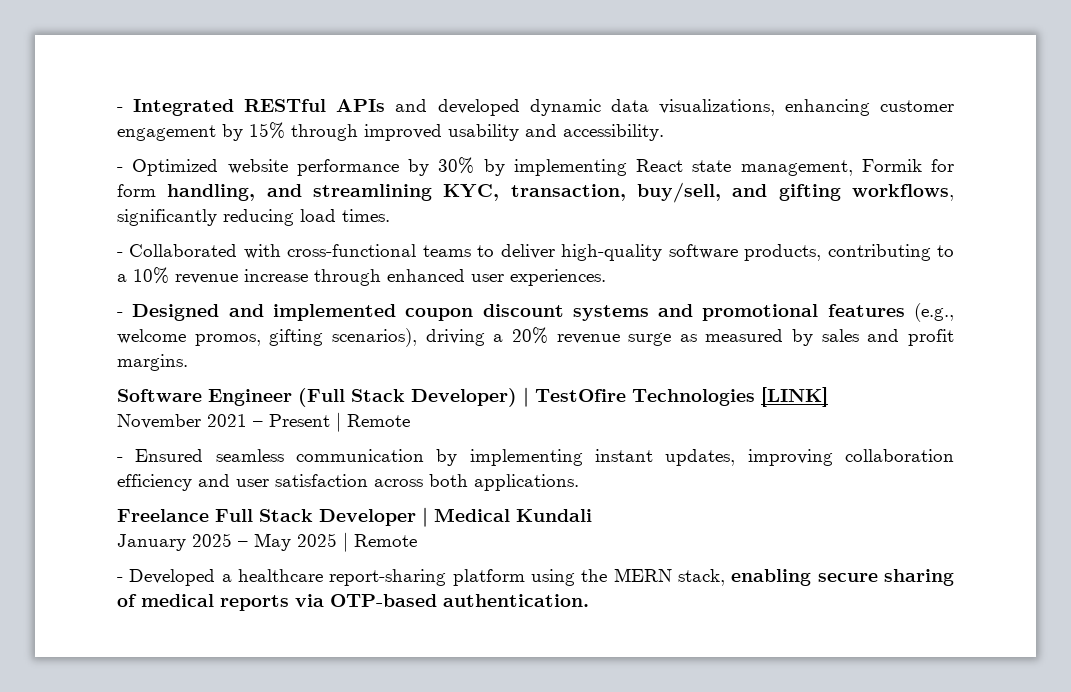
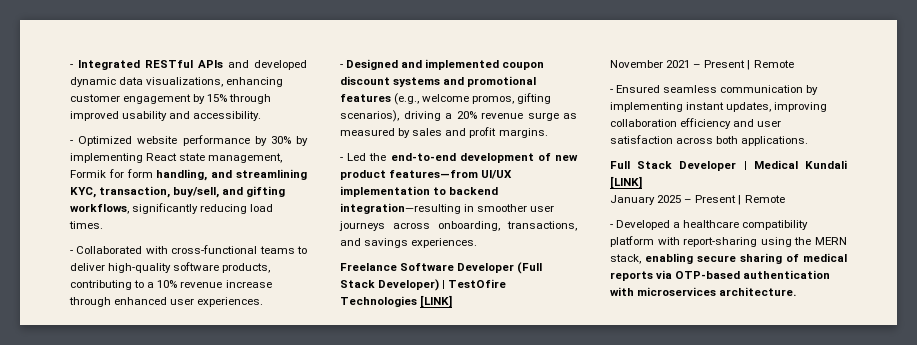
- Software Engineer (Full Stack Developer) | TestOfire Technologies [LINK]
+ - Led the end-to-end development of new product features—from UI/UX implementation to backend integration—resulting in smoother user journeys across onboarding, transactions, and savings experiences.
+ Freelance Software Developer (Full Stack Developer) | TestOfire Technologies [LINK]
- Freelance Full Stack Developer | Medical Kundali
+ Full Stack Developer | Medical Kundali [LINK]
- January 2025 – May 2025 | Remote
+ January 2025 – Present | Remote
- - Developed a healthcare report-sharing platform using the MERN stack, enabling secure sharing of medical reports via OTP-based authentication.
+ - Developed a healthcare compatibility platform with report-sharing using the MERN stack, enabling secure sharing of medical reports via OTP-based authentication with microservices architecture.

